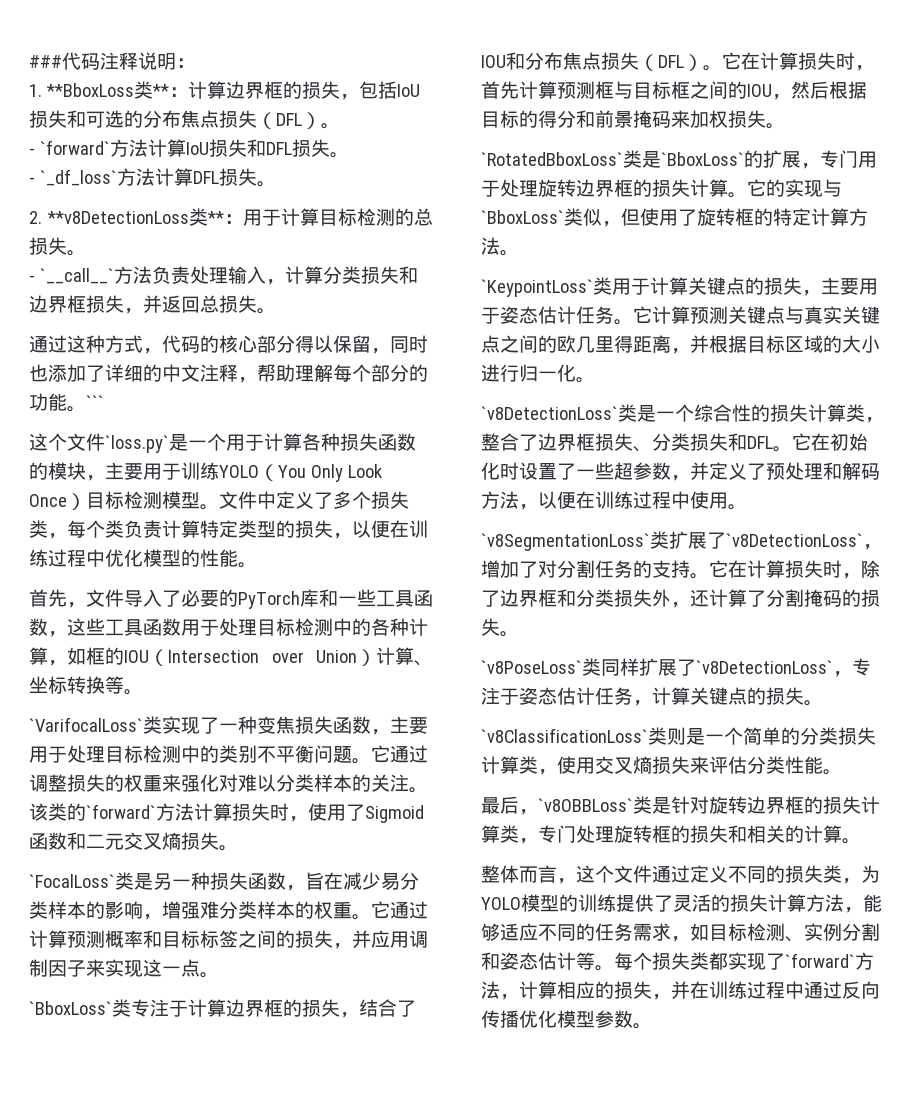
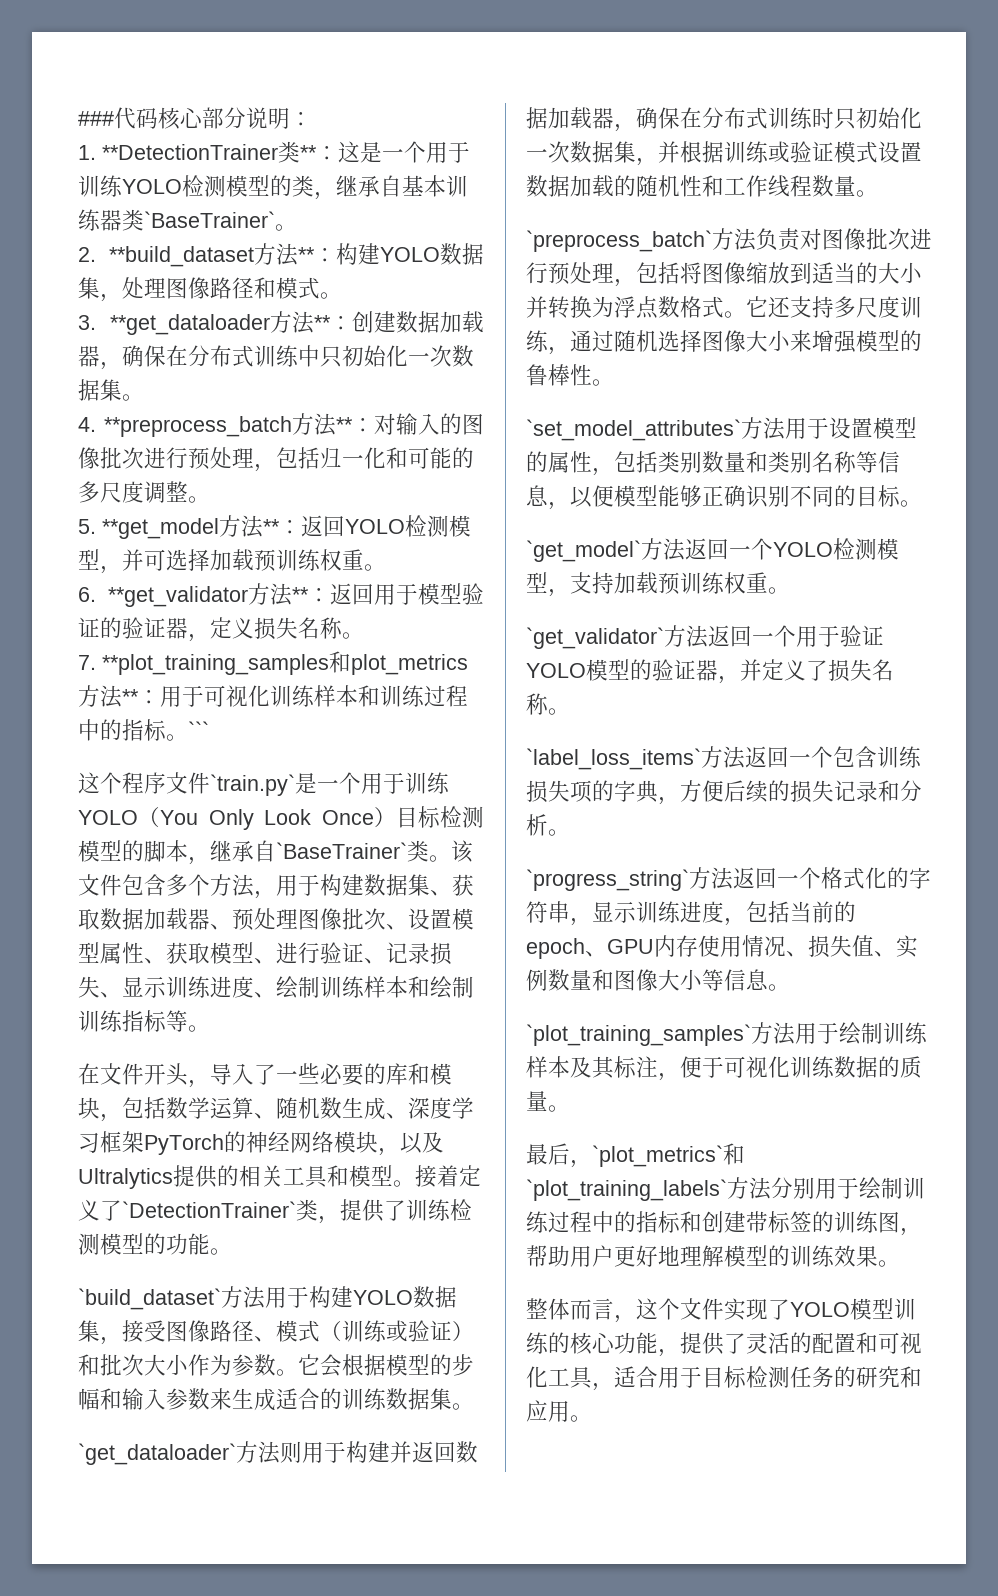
- ###代码注释说明：
+ ###代码核心部分说明：
- 1. **BboxLoss类**：计算边界框的损失，包括IoU损失和可选的分布焦点损失（DFL）。
- - `forward`方法计算IoU损失和DFL损失。
- - `_df_loss`方法计算DFL损失。
- 2. **v8DetectionLoss类**：用于计算目标检测的总损失。
- - `__call__`方法负责处理输入，计算分类损失和边界框损失，并返回总损失。
- 通过这种方式，代码的核心部分得以保留，同时也添加了详细的中文注释，帮助理解每个部分的功能。```
- 这个文件`loss.py`是一个用于计算各种损失函数的模块，主要用于训练YOLO（You Only Look Once）目标检测模型。文件中定义了多个损失类，每个类负责计算特定类型的损失，以便在训练过程中优化模型的性能。
- 首先，文件导入了必要的PyTorch库和一些工具函数，这些工具函数用于处理目标检测中的各种计算，如框的IOU（Intersection over Union）计算、坐标转换等。
- `VarifocalLoss`类实现了一种变焦损失函数，主要用于处理目标检测中的类别不平衡问题。它通过调整损失的权重来强化对难以分类样本的关注。该类的`forward`方法计算损失时，使用了Sigmoid函数和二元交叉熵损失。
- `FocalLoss`类是另一种损失函数，旨在减少易分类样本的影响，增强难分类样本的权重。它通过计算预测概率和目标标签之间的损失，并应用调制因子来实现这一点。
- `BboxLoss`类专注于计算边界框的损失，结合了IOU和分布焦点损失（DFL）。它在计算损失时，首先计算预测框与目标框之间的IOU，然后根据目标的得分和前景掩码来加权损失。
- `RotatedBboxLoss`类是`BboxLoss`的扩展，专门用于处理旋转边界框的损失计算。它的实现与`BboxLoss`类似，但使用了旋转框的特定计算方法。
- `KeypointLoss`类用于计算关键点的损失，主要用于姿态估计任务。它计算预测关键点与真实关键点之间的欧几里得距离，并根据目标区域的大小进行归一化。
- `v8DetectionLoss`类是一个综合性的损失计算类，整合了边界框损失、分类损失和DFL。它在初始化时设置了一些超参数，并定义了预处理和解码方法，以便在训练过程中使用。
- `v8SegmentationLoss`类扩展了`v8DetectionLoss`，增加了对分割任务的支持。它在计算损失时，除了边界框和分类损失外，还计算了分割掩码的损失。
- `v8PoseLoss`类同样扩展了`v8DetectionLoss`，专注于姿态估计任务，计算关键点的损失。
- `v8ClassificationLoss`类则是一个简单的分类损失计算类，使用交叉熵损失来评估分类性能。
- 最后，`v8OBBLoss`类是针对旋转边界框的损失计算类，专门处理旋转框的损失和相关的计算。
+ 1. **DetectionTrainer类**：这是一个用于训练YOLO检测模型的类，继承自基本训练器类`BaseTrainer`。
+ 2. **build_dataset方法**：构建YOLO数据集，处理图像路径和模式。
+ 3. **get_dataloader方法**：创建数据加载器，确保在分布式训练中只初始化一次数据集。
+ 4. **preprocess_batch方法**：对输入的图像批次进行预处理，包括归一化和可能的多尺度调整。
+ 5. **get_model方法**：返回YOLO检测模型，并可选择加载预训练权重。
+ 6. **get_validator方法**：返回用于模型验证的验证器，定义损失名称。
+ 7. **plot_training_samples和plot_metrics方法**：用于可视化训练样本和训练过程中的指标。```
+ 这个程序文件`train.py`是一个用于训练YOLO（You Only Look Once）目标检测模型的脚本，继承自`BaseTrainer`类。该文件包含多个方法，用于构建数据集、获取数据加载器、预处理图像批次、设置模型属性、获取模型、进行验证、记录损失、显示训练进度、绘制训练样本和绘制训练指标等。
+ 在文件开头，导入了一些必要的库和模块，包括数学运算、随机数生成、深度学习框架PyTorch的神经网络模块，以及Ultralytics提供的相关工具和模型。接着定义了`DetectionTrainer`类，提供了训练检测模型的功能。
+ `build_dataset`方法用于构建YOLO数据集，接受图像路径、模式（训练或验证）和批次大小作为参数。它会根据模型的步幅和输入参数来生成适合的训练数据集。
+ `get_dataloader`方法则用于构建并返回数据加载器，确保在分布式训练时只初始化一次数据集，并根据训练或验证模式设置数据加载的随机性和工作线程数量。
+ `preprocess_batch`方法负责对图像批次进行预处理，包括将图像缩放到适当的大小并转换为浮点数格式。它还支持多尺度训练，通过随机选择图像大小来增强模型的鲁棒性。
+ `set_model_attributes`方法用于设置模型的属性，包括类别数量和类别名称等信息，以便模型能够正确识别不同的目标。
+ `get_model`方法返回一个YOLO检测模型，支持加载预训练权重。
+ `get_validator`方法返回一个用于验证YOLO模型的验证器，并定义了损失名称。
+ `label_loss_items`方法返回一个包含训练损失项的字典，方便后续的损失记录和分析。
+ `progress_string`方法返回一个格式化的字符串，显示训练进度，包括当前的epoch、GPU内存使用情况、损失值、实例数量和图像大小等信息。
+ `plot_training_samples`方法用于绘制训练样本及其标注，便于可视化训练数据的质量。
+ 最后，`plot_metrics`和`plot_training_labels`方法分别用于绘制训练过程中的指标和创建带标签的训练图，帮助用户更好地理解模型的训练效果。
- 整体而言，这个文件通过定义不同的损失类，为YOLO模型的训练提供了灵活的损失计算方法，能够适应不同的任务需求，如目标检测、实例分割和姿态估计等。每个损失类都实现了`forward`方法，计算相应的损失，并在训练过程中通过反向传播优化模型参数。
+ 整体而言，这个文件实现了YOLO模型训练的核心功能，提供了灵活的配置和可视化工具，适合用于目标检测任务的研究和应用。

